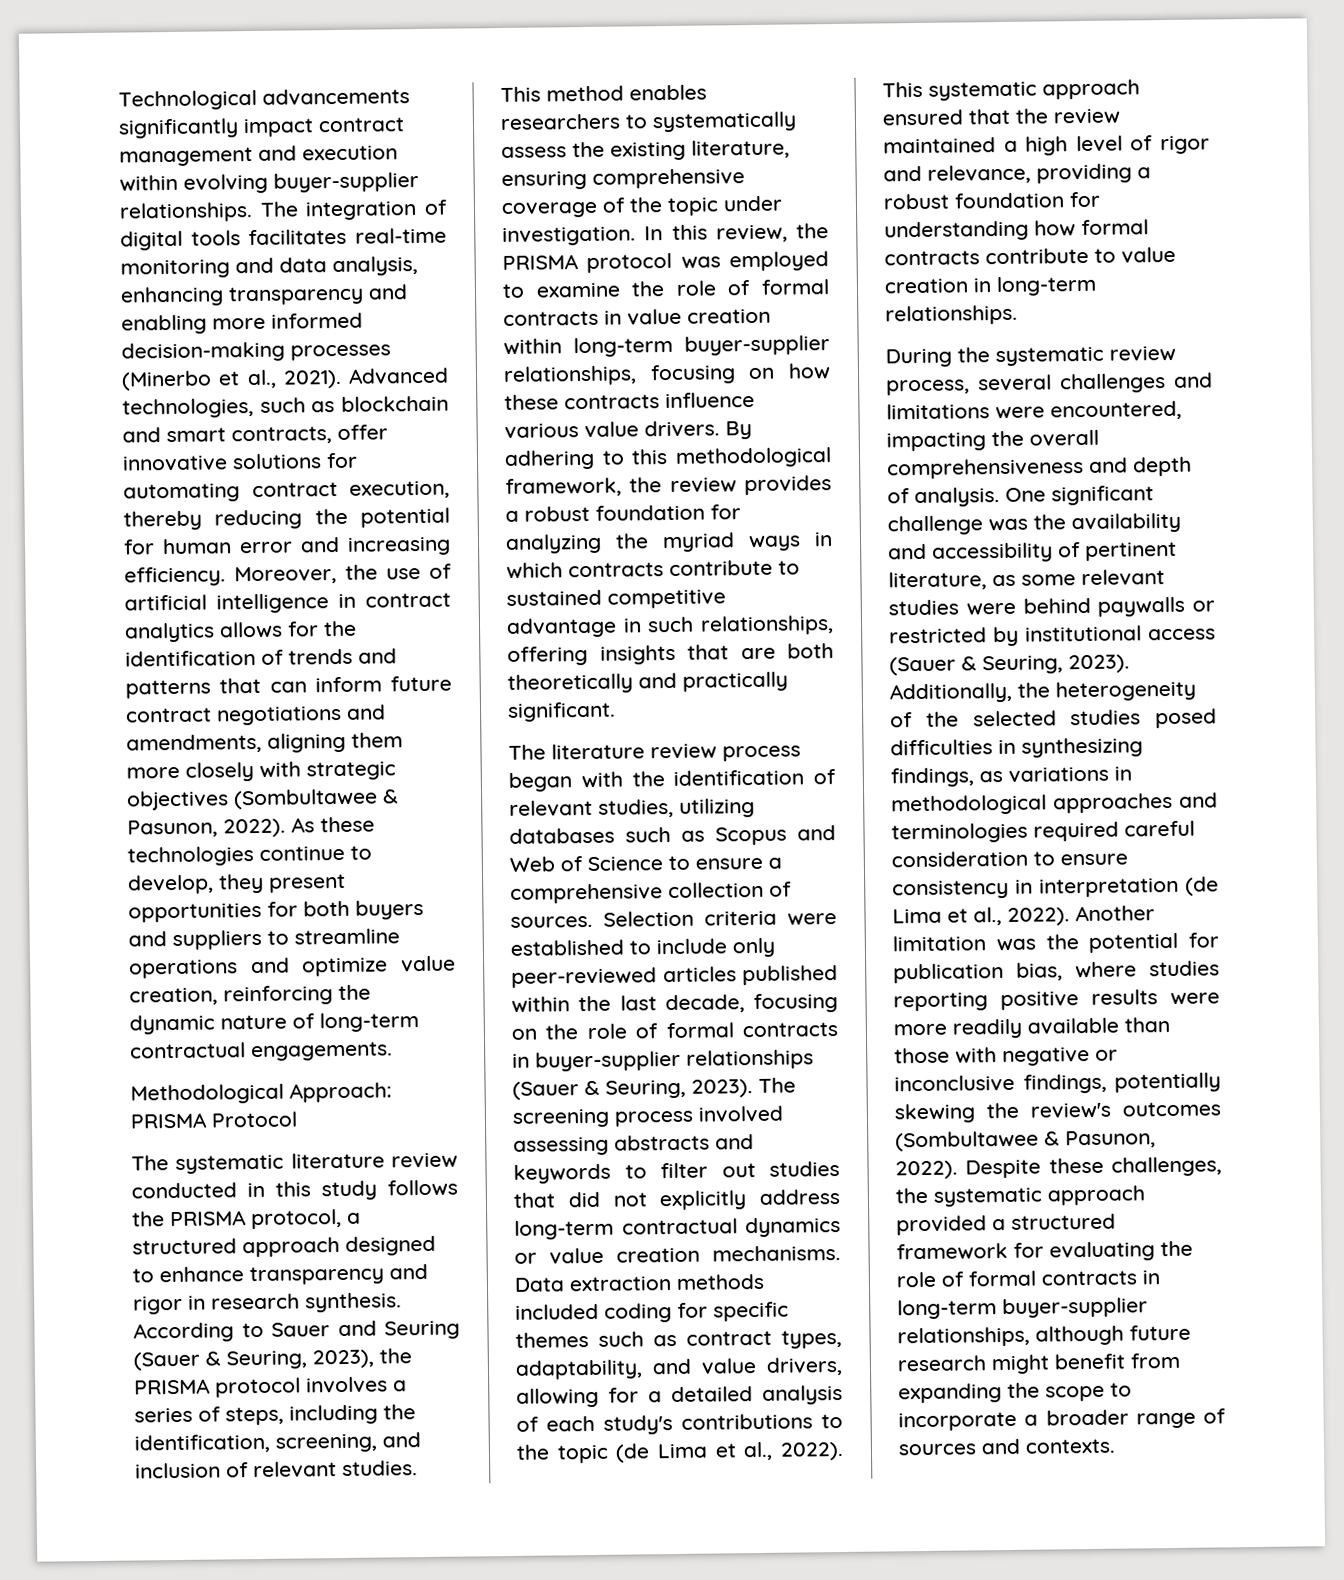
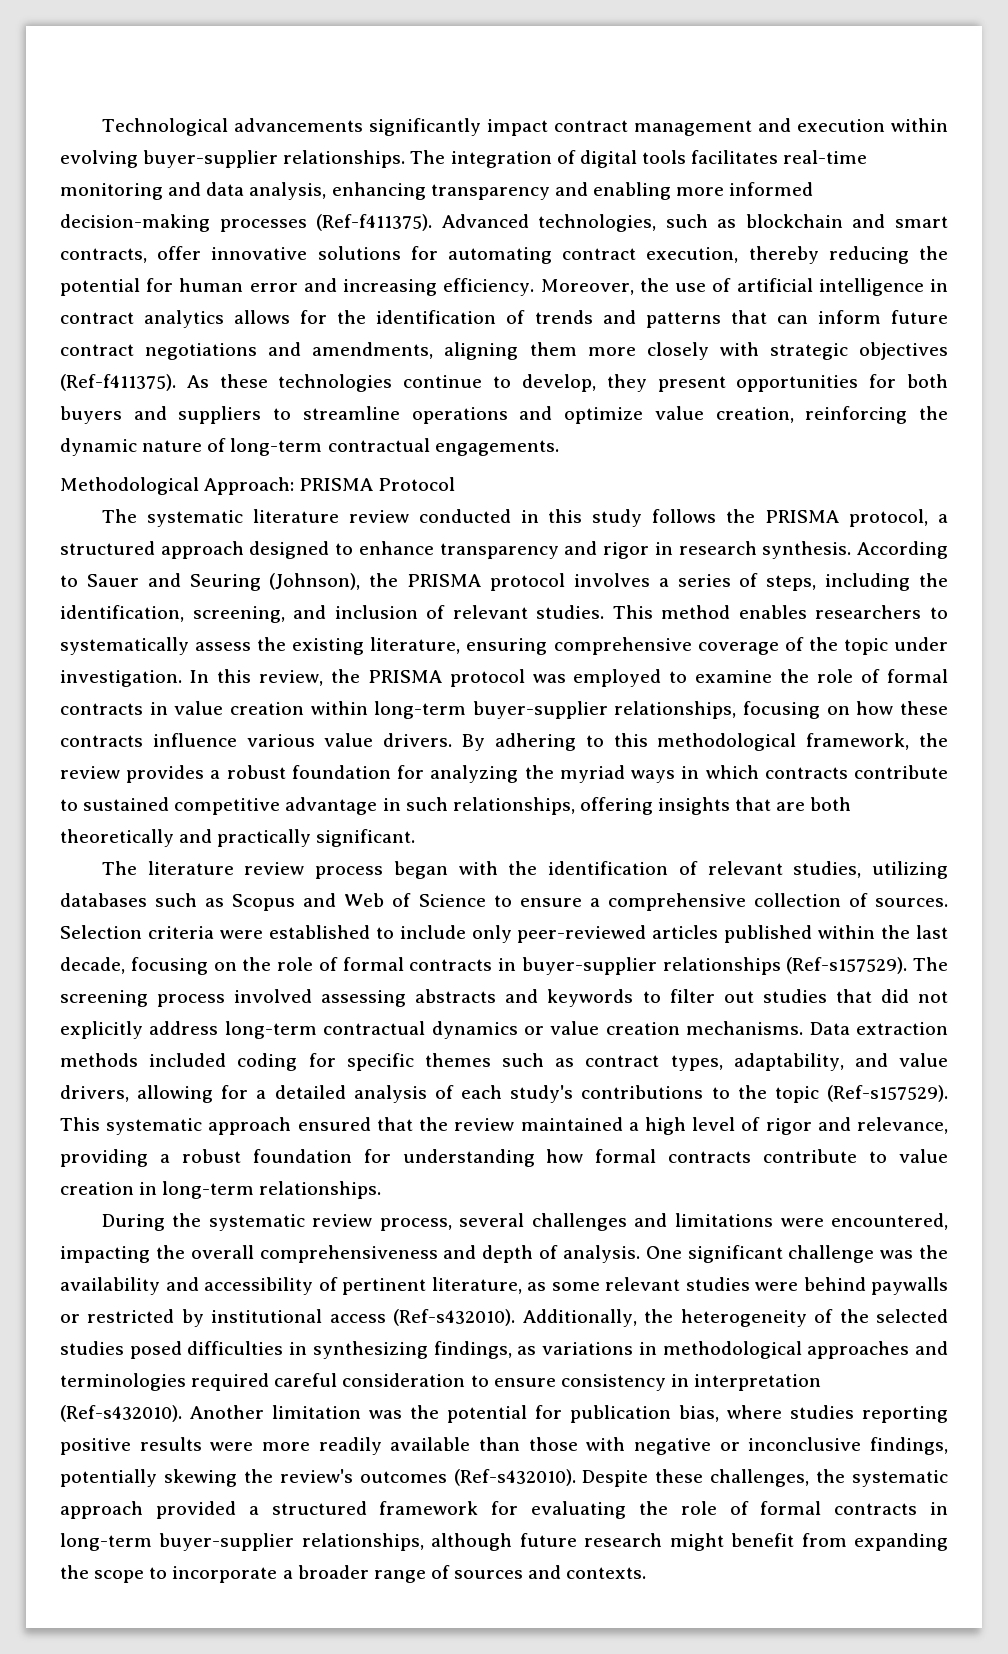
- The integration of digital tools facilitates real-time monitoring and data analysis, enhancing transparency and enabling more informed decision-making processes (Minerbo et al., 2021).
+ The integration of digital tools facilitates real-time monitoring and data analysis, enhancing transparency and enabling more informed decision-making processes (Ref-f411375).
- Moreover, the use of artificial intelligence in contract analytics allows for the identification of trends and patterns that can inform future contract negotiations and amendments, aligning them more closely with strategic objectives (Sombultawee & Pasunon, 2022).
+ Moreover, the use of artificial intelligence in contract analytics allows for the identification of trends and patterns that can inform future contract negotiations and amendments, aligning them more closely with strategic objectives (Ref-f411375).
- According to Sauer and Seuring (Sauer & Seuring, 2023), the PRISMA protocol involves a series of steps, including the identification, screening, and inclusion of relevant studies.
+ According to Sauer and Seuring (Johnson), the PRISMA protocol involves a series of steps, including the identification, screening, and inclusion of relevant studies.
- Selection criteria were established to include only peer-reviewed articles published within the last decade, focusing on the role of formal contracts in buyer-supplier relationships (Sauer & Seuring, 2023).
+ Selection criteria were established to include only peer-reviewed articles published within the last decade, focusing on the role of formal contracts in buyer-supplier relationships (Ref-s157529).
- Data extraction methods included coding for specific themes such as contract types, adaptability, and value drivers, allowing for a detailed analysis of each study's contributions to the topic (de Lima et al., 2022).
+ Data extraction methods included coding for specific themes such as contract types, adaptability, and value drivers, allowing for a detailed analysis of each study's contributions to the topic (Ref-s157529).
- One significant challenge was the availability and accessibility of pertinent literature, as some relevant studies were behind paywalls or restricted by institutional access (Sauer & Seuring, 2023).
+ One significant challenge was the availability and accessibility of pertinent literature, as some relevant studies were behind paywalls or restricted by institutional access (Ref-s432010).
- Additionally, the heterogeneity of the selected studies posed difficulties in synthesizing findings, as variations in methodological approaches and terminologies required careful consideration to ensure consistency in interpretation (de Lima et al., 2022).
+ Additionally, the heterogeneity of the selected studies posed difficulties in synthesizing findings, as variations in methodological approaches and terminologies required careful consideration to ensure consistency in interpretation (Ref-s432010).
- Another limitation was the potential for publication bias, where studies reporting positive results were more readily available than those with negative or inconclusive findings, potentially skewing the review's outcomes (Sombultawee & Pasunon, 2022).
+ Another limitation was the potential for publication bias, where studies reporting positive results were more readily available than those with negative or inconclusive findings, potentially skewing the review's outcomes (Ref-s432010).

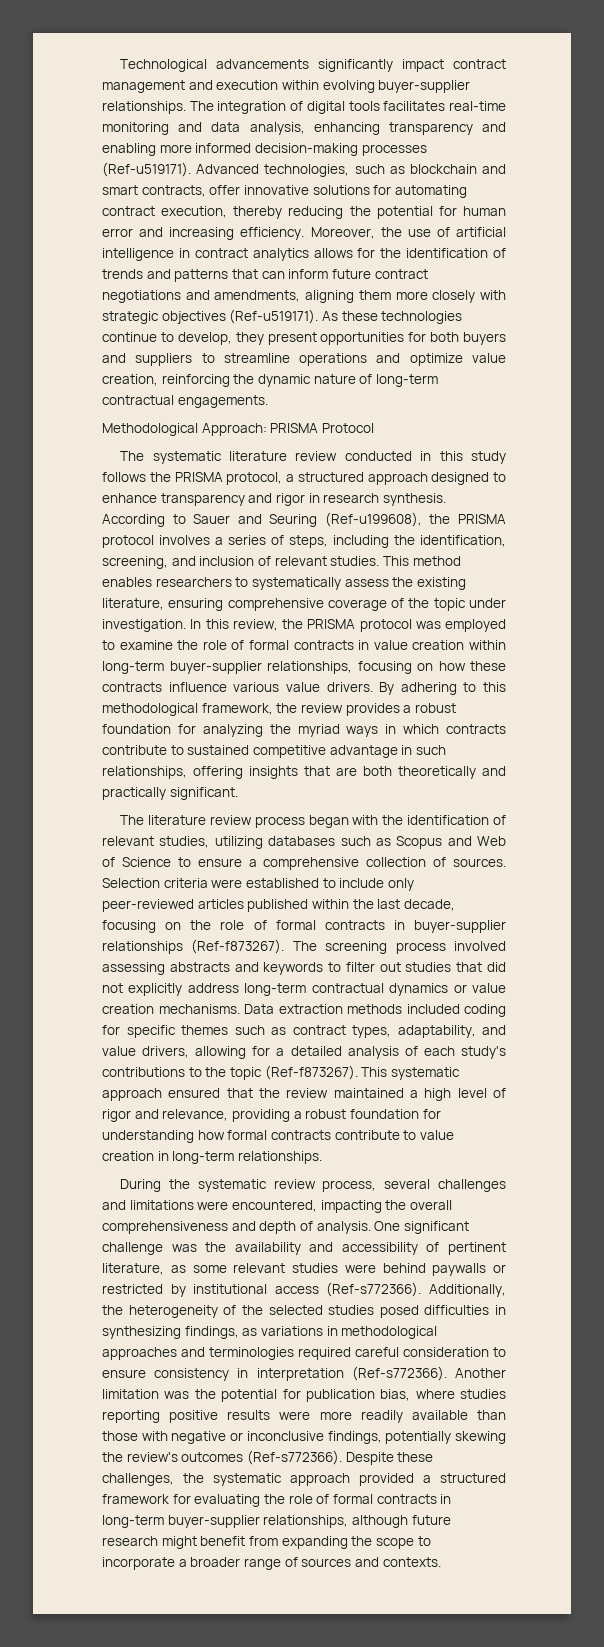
- The integration of digital tools facilitates real-time monitoring and data analysis, enhancing transparency and enabling more informed decision-making processes (Ref-f411375).
+ The integration of digital tools facilitates real-time monitoring and data analysis, enhancing transparency and enabling more informed decision-making processes (Ref-u519171).
- Moreover, the use of artificial intelligence in contract analytics allows for the identification of trends and patterns that can inform future contract negotiations and amendments, aligning them more closely with strategic objectives (Ref-f411375).
+ Moreover, the use of artificial intelligence in contract analytics allows for the identification of trends and patterns that can inform future contract negotiations and amendments, aligning them more closely with strategic objectives (Ref-u519171).
- According to Sauer and Seuring (Johnson), the PRISMA protocol involves a series of steps, including the identification, screening, and inclusion of relevant studies.
+ According to Sauer and Seuring (Ref-u199608), the PRISMA protocol involves a series of steps, including the identification, screening, and inclusion of relevant studies.
- Selection criteria were established to include only peer-reviewed articles published within the last decade, focusing on the role of formal contracts in buyer-supplier relationships (Ref-s157529).
+ Selection criteria were established to include only peer-reviewed articles published within the last decade, focusing on the role of formal contracts in buyer-supplier relationships (Ref-f873267).
- Data extraction methods included coding for specific themes such as contract types, adaptability, and value drivers, allowing for a detailed analysis of each study's contributions to the topic (Ref-s157529).
+ Data extraction methods included coding for specific themes such as contract types, adaptability, and value drivers, allowing for a detailed analysis of each study's contributions to the topic (Ref-f873267).
- One significant challenge was the availability and accessibility of pertinent literature, as some relevant studies were behind paywalls or restricted by institutional access (Ref-s432010).
+ One significant challenge was the availability and accessibility of pertinent literature, as some relevant studies were behind paywalls or restricted by institutional access (Ref-s772366).
- Additionally, the heterogeneity of the selected studies posed difficulties in synthesizing findings, as variations in methodological approaches and terminologies required careful consideration to ensure consistency in interpretation (Ref-s432010).
+ Additionally, the heterogeneity of the selected studies posed difficulties in synthesizing findings, as variations in methodological approaches and terminologies required careful consideration to ensure consistency in interpretation (Ref-s772366).
- Another limitation was the potential for publication bias, where studies reporting positive results were more readily available than those with negative or inconclusive findings, potentially skewing the review's outcomes (Ref-s432010).
+ Another limitation was the potential for publication bias, where studies reporting positive results were more readily available than those with negative or inconclusive findings, potentially skewing the review's outcomes (Ref-s772366).

